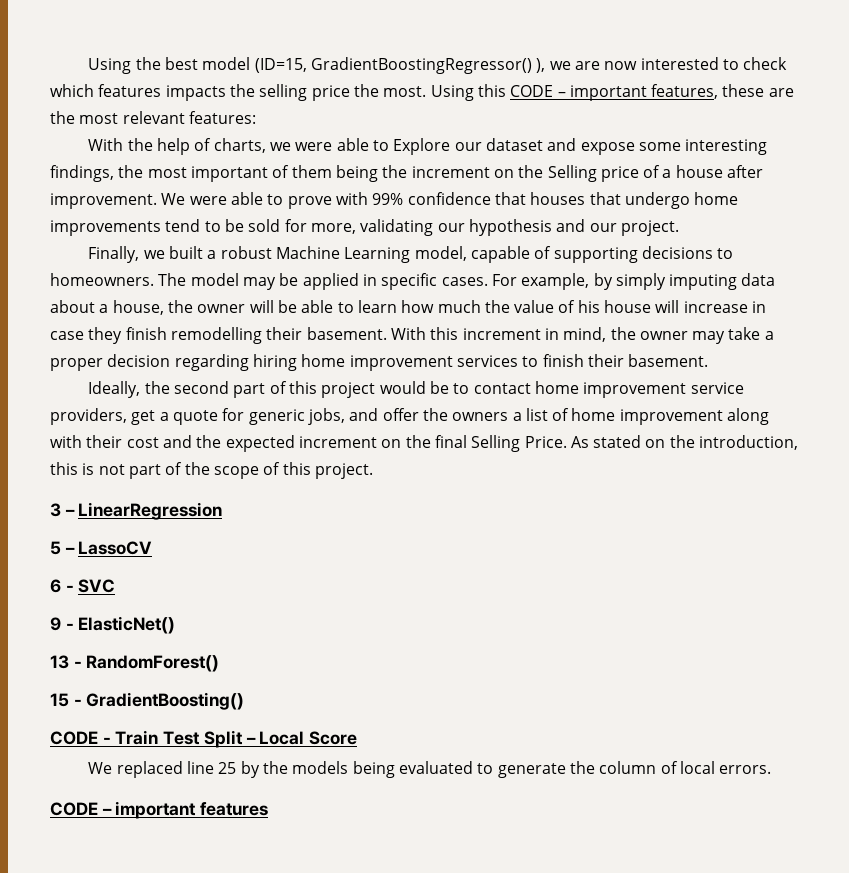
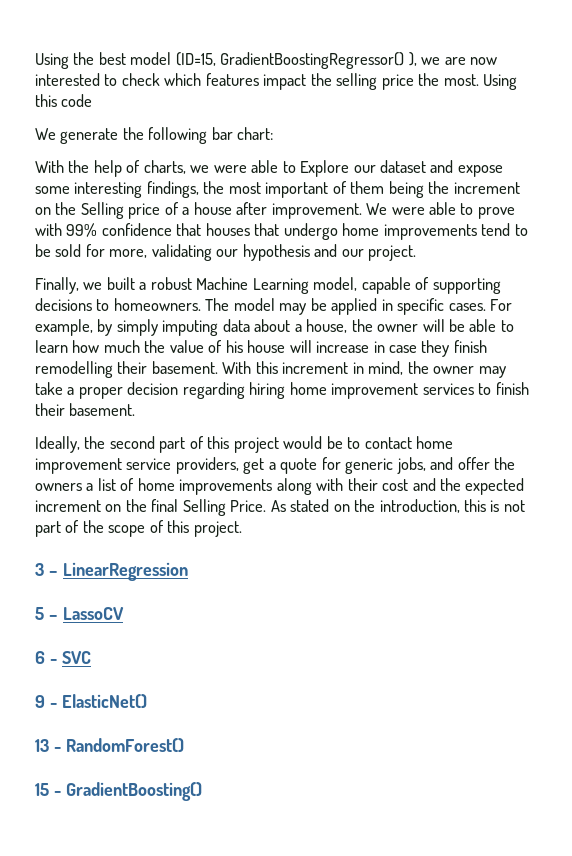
- Using the best model (ID=15, GradientBoostingRegressor() ), we are now interested to check which features impacts the selling price the most.
+ Using the best model (ID=15, GradientBoostingRegressor() ), we are now interested to check which features impact the selling price the most.
- Using this CODE – important features, these are the most relevant features:
+ Using this code
+ We generate the following bar chart:
- Ideally, the second part of this project would be to contact home improvement service providers, get a quote for generic jobs, and offer the owners a list of home improvement along with their cost and the expected increment on the final Selling Price.
+ Ideally, the second part of this project would be to contact home improvement service providers, get a quote for generic jobs, and offer the owners a list of home improvements along with their cost and the expected increment on the final Selling Price.
- CODE - Train Test Split – Local Score
- We replaced line 25 by the models being evaluated to generate the column of local errors.
- CODE – important features

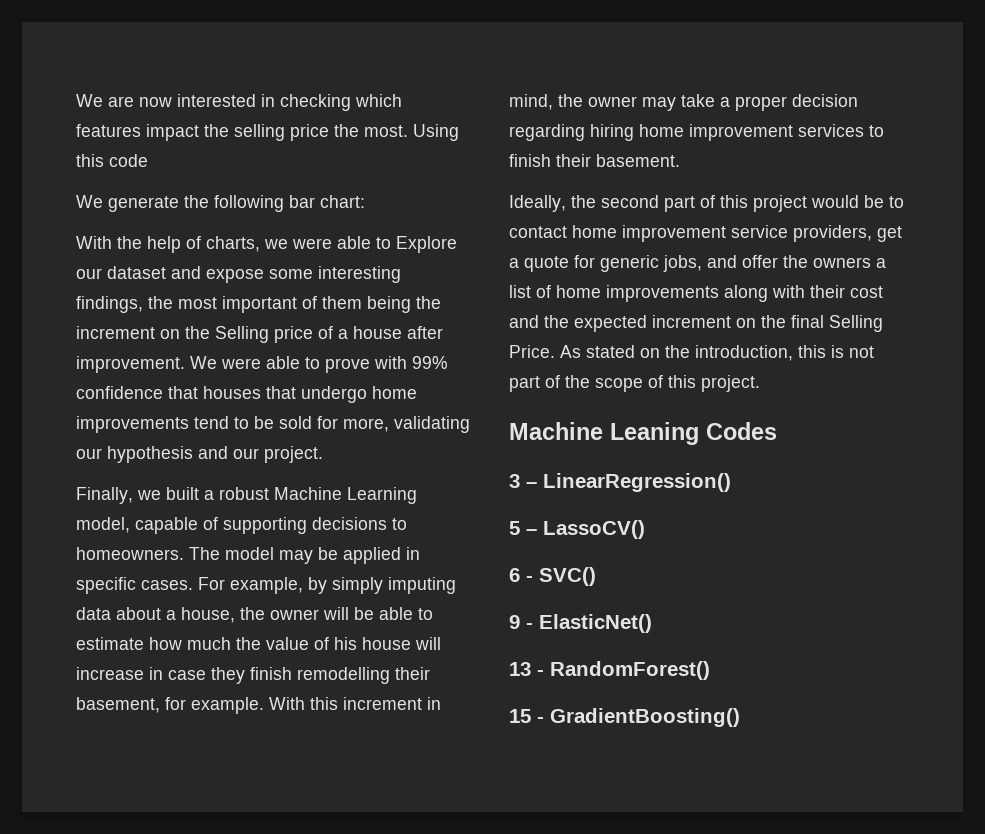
- Using the best model (ID=15, GradientBoostingRegressor() ), we are now interested to check which features impact the selling price the most.
+ We are now interested in checking which features impact the selling price the most.
- For example, by simply imputing data about a house, the owner will be able to learn how much the value of his house will increase in case they finish remodelling their basement.
+ For example, by simply imputing data about a house, the owner will be able to estimate how much the value of his house will increase in case they finish remodelling their basement, for example.
+ Machine Leaning Codes
- 3 – LinearRegression
+ 3 – LinearRegression()
- 5 – LassoCV
+ 5 – LassoCV()
- 6 - SVC
+ 6 - SVC()

